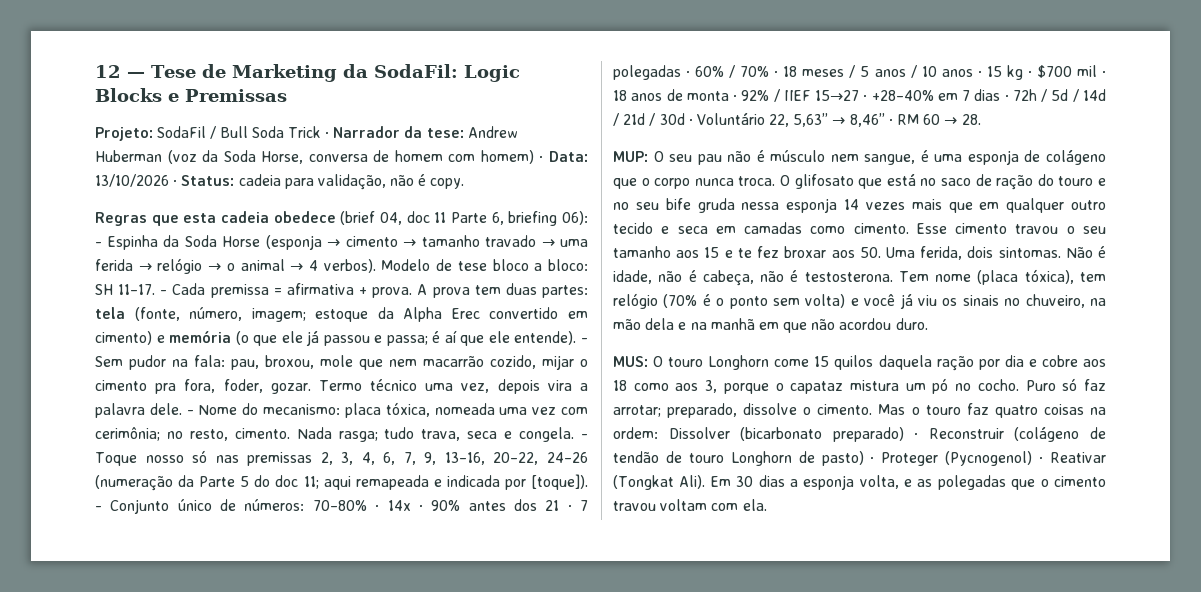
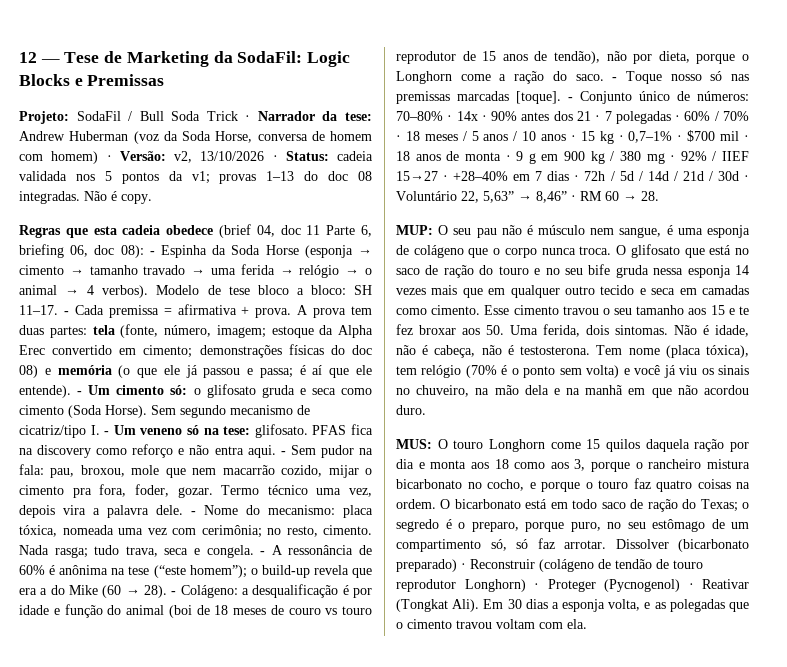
- Projeto: SodaFil / Bull Soda Trick · Narrador da tese: Andrew Huberman (voz da Soda Horse, conversa de homem com homem) · Data: 13/10/2026 · Status: cadeia para validação, não é copy.
+ Projeto: SodaFil / Bull Soda Trick · Narrador da tese: Andrew Huberman (voz da Soda Horse, conversa de homem com homem) · Versão: v2, 13/10/2026 · Status: cadeia validada nos 5 pontos da v1; provas 1–13 do doc 08 integradas. Não é copy.
- Regras que esta cadeia obedece (brief 04, doc 11 Parte 6, briefing 06): - Espinha da Soda Horse (esponja → cimento → tamanho travado → uma ferida → relógio → o animal → 4 verbos).
+ Regras que esta cadeia obedece (brief 04, doc 11 Parte 6, briefing 06, doc 08): - Espinha da Soda Horse (esponja → cimento → tamanho travado → uma ferida → relógio → o animal → 4 verbos).
- A prova tem duas partes: tela (fonte, número, imagem; estoque da Alpha Erec convertido em cimento) e memória (o que ele já passou e passa; é aí que ele entende).
+ A prova tem duas partes: tela (fonte, número, imagem; estoque da Alpha Erec convertido em cimento; demonstrações físicas do doc 08) e memória (o que ele já passou e passa; é aí que ele entende).
- - Sem pudor na fala: pau, broxou, mole que nem macarrão cozido, mijar o cimento pra fora, foder, gozar.
+ - Um cimento só: o glifosato gruda e seca como cimento (Soda Horse). Sem segundo mecanismo de cicatriz/tipo I. - Um veneno só na tese: glifosato. PFAS fica na discovery como reforço e não entra aqui. - Sem pudor na fala: pau, broxou, mole que nem macarrão cozido, mijar o cimento pra fora, foder, gozar.
- - Toque nosso só nas premissas 2, 3, 4, 6, 7, 9, 13–16, 20–22, 24–26 (numeração da Parte 5 do doc 11; aqui remapeada e indicada por [toque]).
+ - A ressonância de 60% é anônima na tese (“este homem”); o build-up revela que era a do Mike (60 → 28). - Colágeno: a desqualificação é por idade e função do animal (boi de 18 meses de couro vs touro reprodutor de 15 anos de tendão), não por dieta, porque o Longhorn come a ração do saco. - Toque nosso só nas premissas marcadas [toque].
- 70–80% · 14x · 90% antes dos 21 · 7 polegadas · 60% / 70% · 18 meses / 5 anos / 10 anos · 15 kg · $700 mil · 18 anos de monta · 92% / IIEF 15→27 · +28–40% em 7 dias · 72h / 5d / 14d / 21d / 30d · Voluntário 22, 5,63” → 8,46” · RM 60 → 28.
+ 70–80% · 14x · 90% antes dos 21 · 7 polegadas · 60% / 70% · 18 meses / 5 anos / 10 anos · 15 kg · 0,7–1% · $700 mil · 18 anos de monta · 9 g em 900 kg / 380 mg · 92% / IIEF 15→27 · +28–40% em 7 dias · 72h / 5d / 14d / 21d / 30d · Voluntário 22, 5,63” → 8,46” · RM 60 → 28.
- MUS: O touro Longhorn come 15 quilos daquela ração por dia e cobre aos 18 como aos 3, porque o capataz mistura um pó no cocho. Puro só faz arrotar; preparado, dissolve o cimento. Mas o touro faz quatro coisas na ordem: Dissolver (bicarbonato preparado) · Reconstruir (colágeno de tendão de touro Longhorn de pasto) · Proteger (Pycnogenol) · Reativar (Tongkat Ali).
+ MUS: O touro Longhorn come 15 quilos daquela ração por dia e monta aos 18 como aos 3, porque o rancheiro mistura bicarbonato no cocho, e porque o touro faz quatro coisas na ordem. O bicarbonato está em todo saco de ração do Texas; o segredo é o preparo, porque puro, no seu estômago de um compartimento só, só faz arrotar. Dissolver (bicarbonato preparado) · Reconstruir (colágeno de tendão de touro reprodutor Longhorn) · Proteger (Pycnogenol) · Reativar (Tongkat Ali).

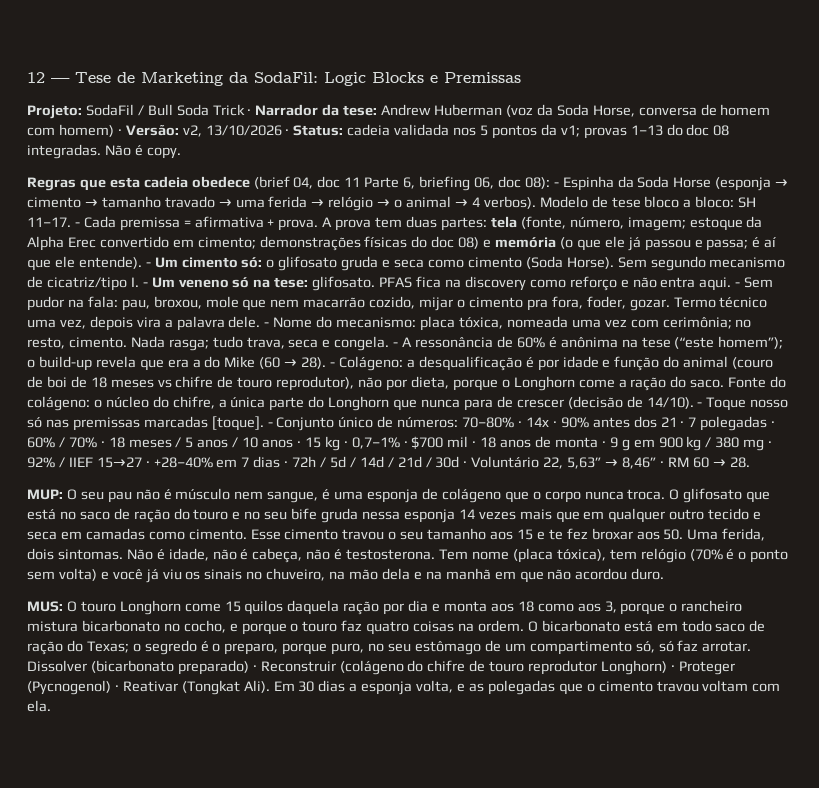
- - Colágeno: a desqualificação é por idade e função do animal (boi de 18 meses de couro vs touro reprodutor de 15 anos de tendão), não por dieta, porque o Longhorn come a ração do saco.
+ - Colágeno: a desqualificação é por idade e função do animal (couro de boi de 18 meses vs chifre de touro reprodutor), não por dieta, porque o Longhorn come a ração do saco.
+ Fonte do colágeno: o núcleo do chifre, a única parte do Longhorn que nunca para de crescer (decisão de 14/10).
- Dissolver (bicarbonato preparado) · Reconstruir (colágeno de tendão de touro reprodutor Longhorn) · Proteger (Pycnogenol) · Reativar (Tongkat Ali).
+ Dissolver (bicarbonato preparado) · Reconstruir (colágeno do chifre de touro reprodutor Longhorn) · Proteger (Pycnogenol) · Reativar (Tongkat Ali).

